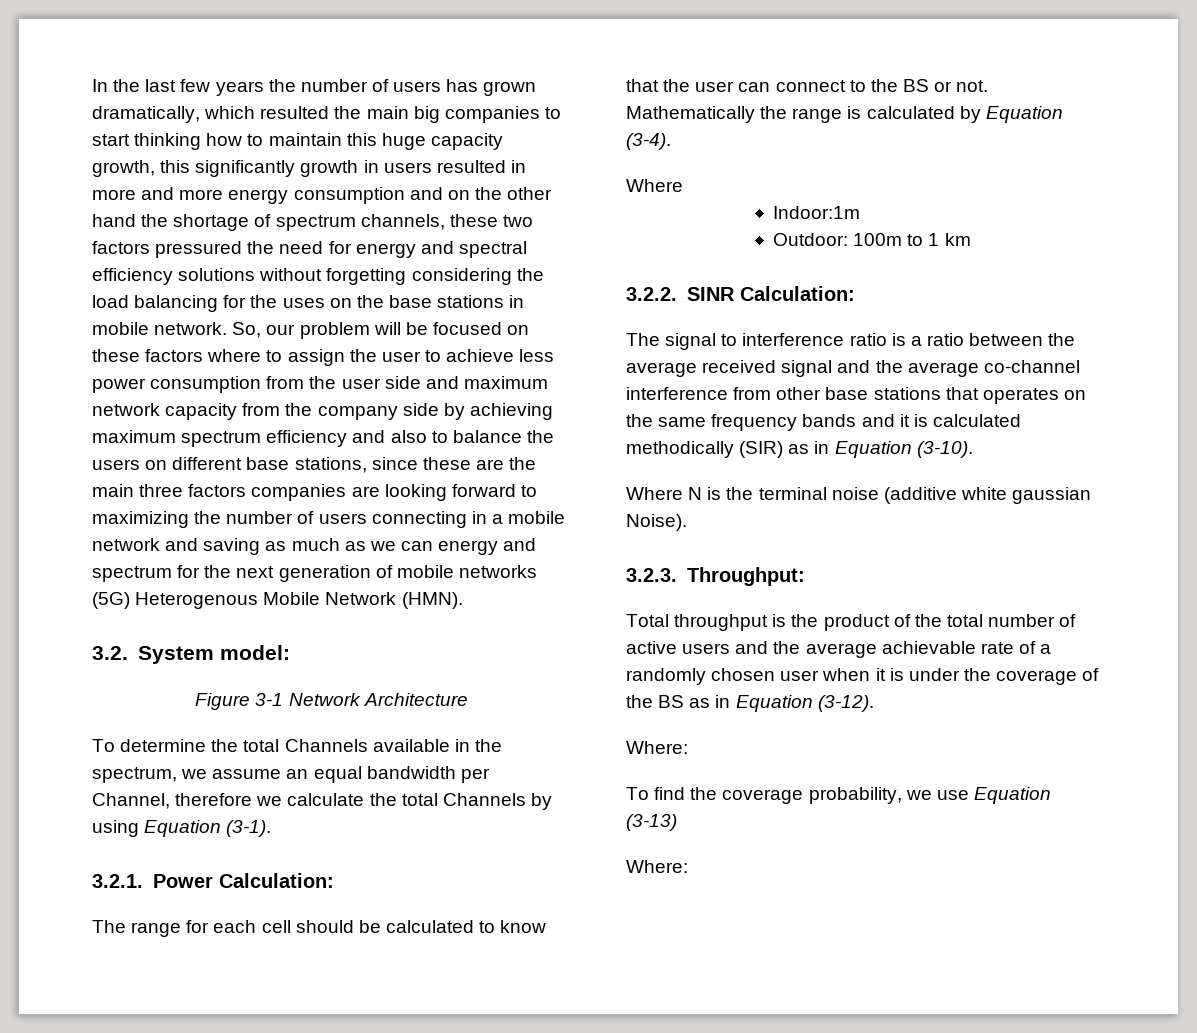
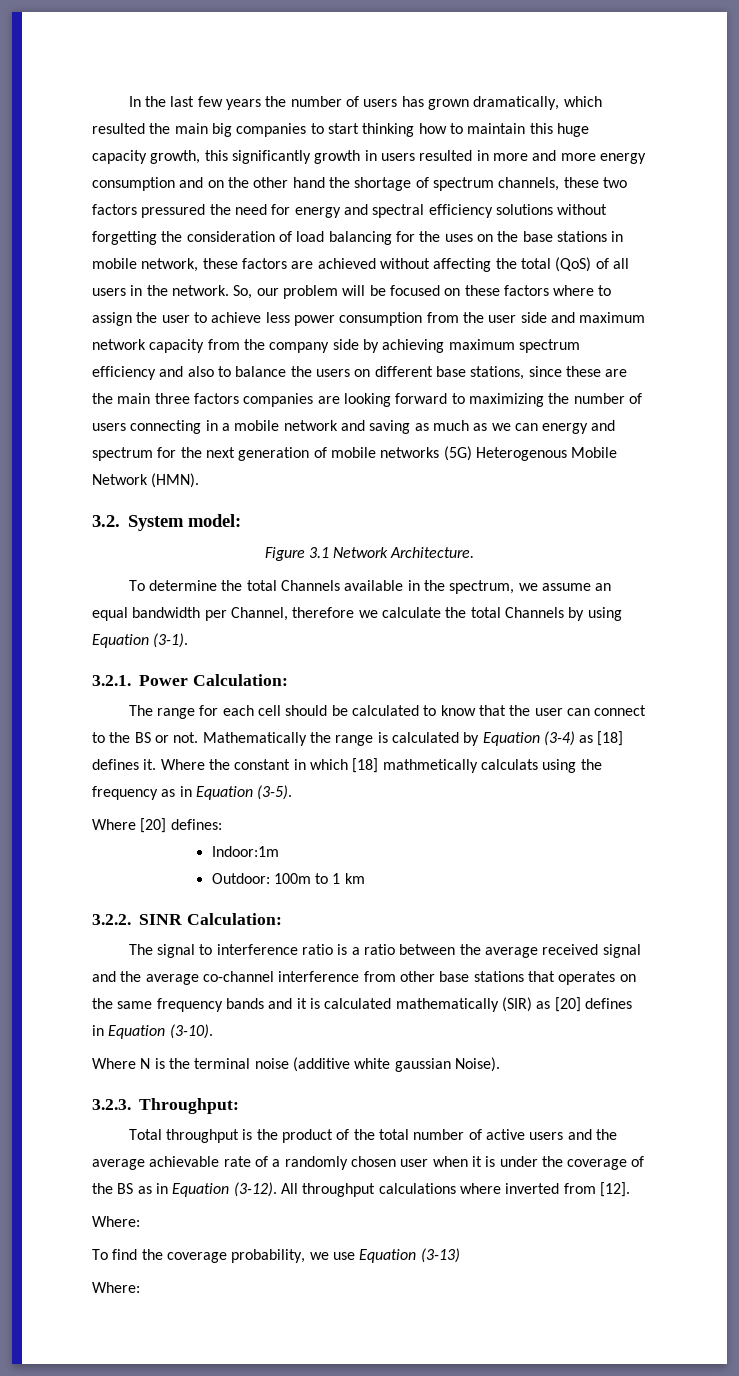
- In the last few years the number of users has grown dramatically, which resulted the main big companies to start thinking how to maintain this huge capacity growth, this significantly growth in users resulted in more and more energy consumption and on the other hand the shortage of spectrum channels, these two factors pressured the need for energy and spectral efficiency solutions without forgetting considering the load balancing for the uses on the base stations in mobile network.
+ In the last few years the number of users has grown dramatically, which resulted the main big companies to start thinking how to maintain this huge capacity growth, this significantly growth in users resulted in more and more energy consumption and on the other hand the shortage of spectrum channels, these two factors pressured the need for energy and spectral efficiency solutions without forgetting the consideration of load balancing for the uses on the base stations in mobile network, these factors are achieved without affecting the total (QoS) of all users in the network.
- Figure 3-1 Network Architecture
+ Figure 3.1 Network Architecture.
- Mathematically the range is calculated by Equation (3-4).
- Where
+ Mathematically the range is calculated by Equation (3-4) as [18] defines it. Where the constant in which [18] mathmetically calculats using the frequency as in Equation (3-5).
+ Where [20] defines:
- The signal to interference ratio is a ratio between the average received signal and the average co-channel interference from other base stations that operates on the same frequency bands and it is calculated methodically (SIR) as in Equation (3-10).
+ The signal to interference ratio is a ratio between the average received signal and the average co-channel interference from other base stations that operates on the same frequency bands and it is calculated mathematically (SIR) as [20] defines in Equation (3-10).
+ All throughput calculations where inverted from [12].

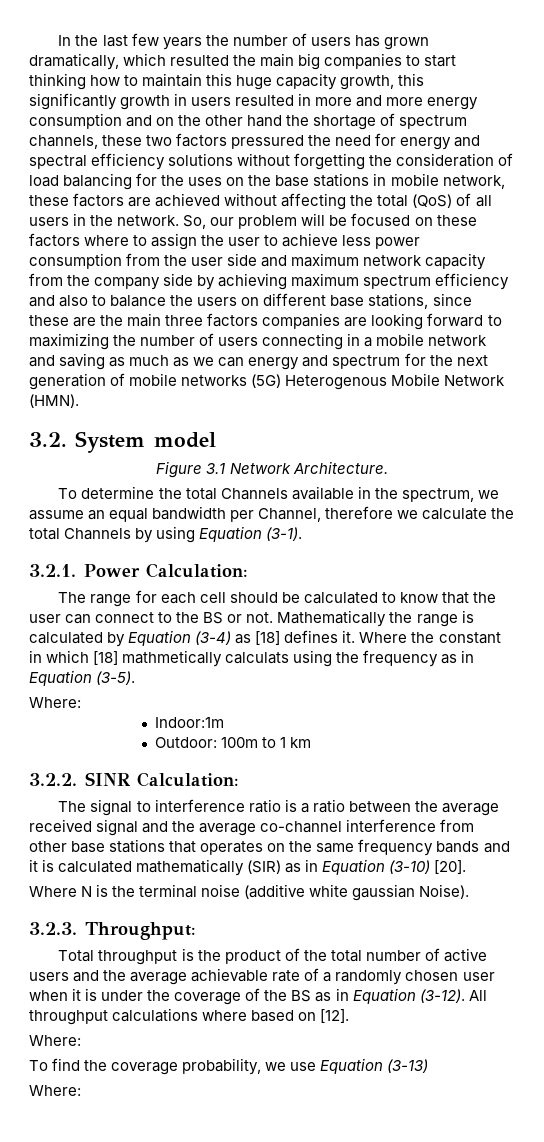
- 3.2. System model:
+ 3.2. System model
  Where the constant in which [18] mathmetically calculats using the frequency as in Equation (3-5).
- Where [20] defines:
+ Where:
- The signal to interference ratio is a ratio between the average received signal and the average co-channel interference from other base stations that operates on the same frequency bands and it is calculated mathematically (SIR) as [20] defines in Equation (3-10).
+ The signal to interference ratio is a ratio between the average received signal and the average co-channel interference from other base stations that operates on the same frequency bands and it is calculated mathematically (SIR) as in Equation (3-10) [20].
- All throughput calculations where inverted from [12].
+ All throughput calculations where based on [12].

